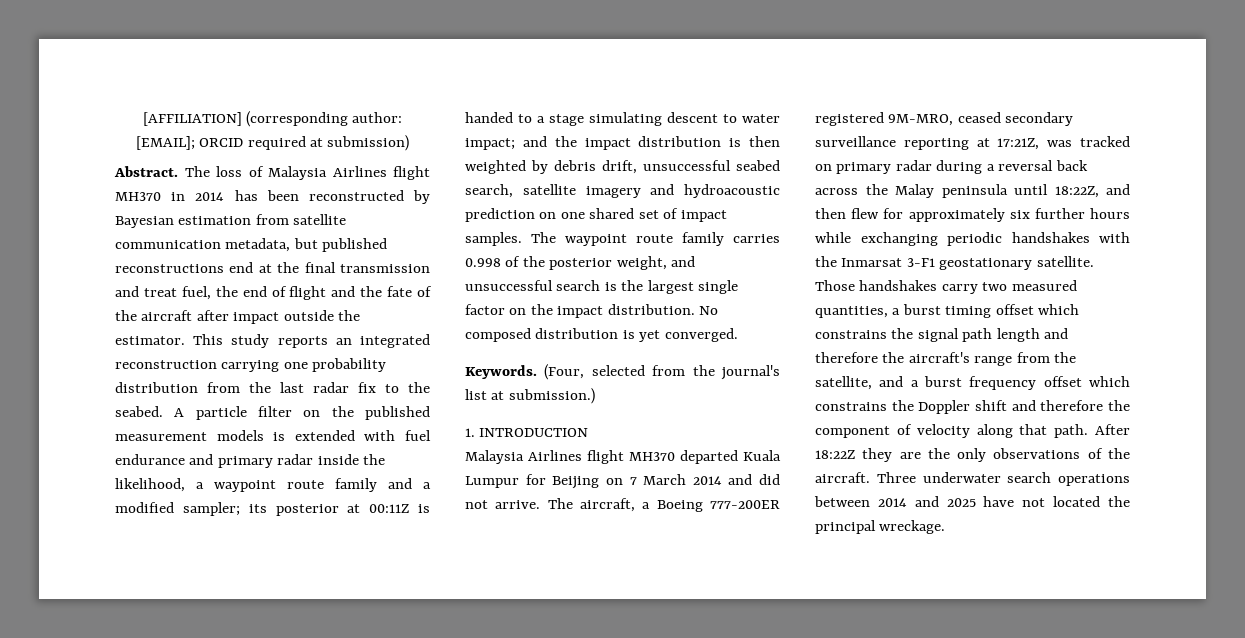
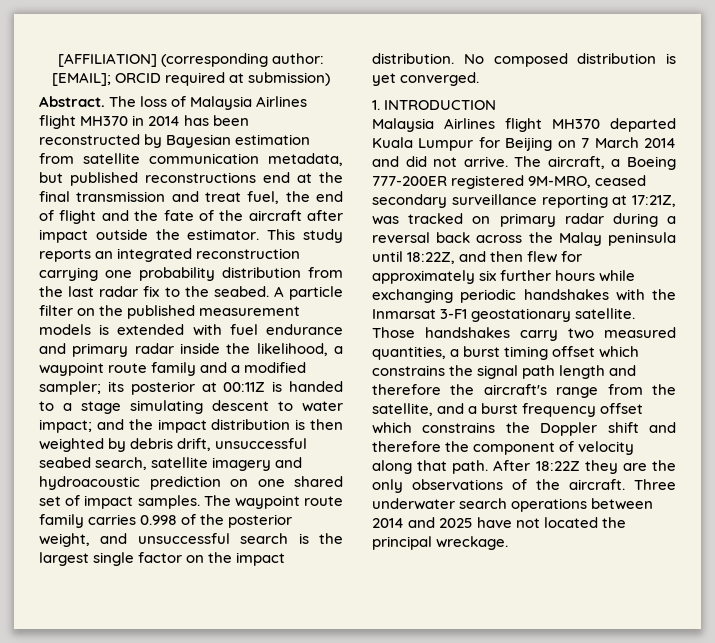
- Keywords. (Four, selected from the journal's list at submission.)

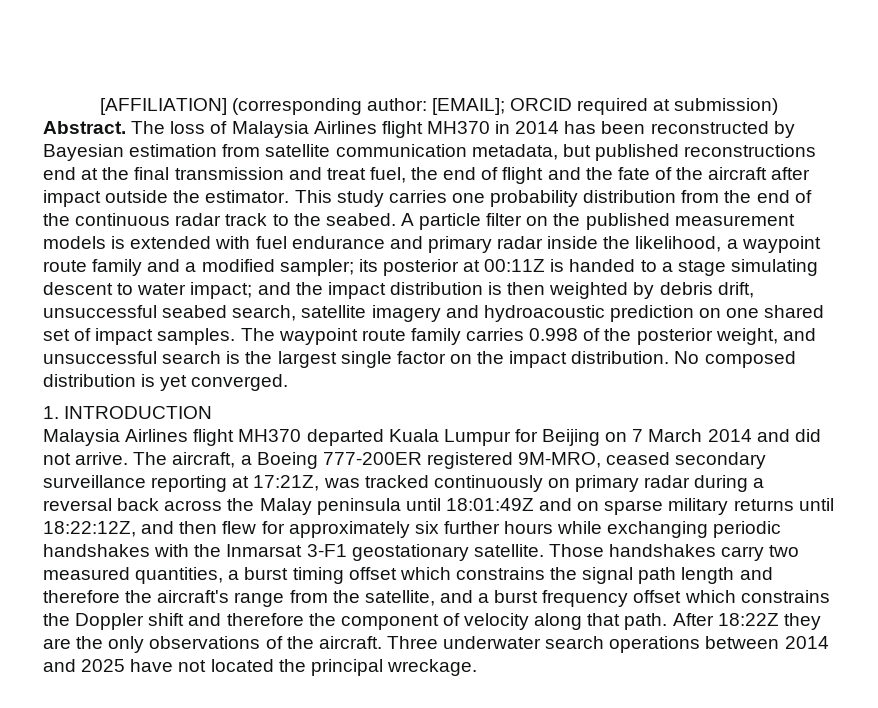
- This study reports an integrated reconstruction carrying one probability distribution from the last radar fix to the seabed.
+ This study carries one probability distribution from the end of the continuous radar track to the seabed.
- The aircraft, a Boeing 777-200ER registered 9M-MRO, ceased secondary surveillance reporting at 17:21Z, was tracked on primary radar during a reversal back across the Malay peninsula until 18:22Z, and then flew for approximately six further hours while exchanging periodic handshakes with the Inmarsat 3-F1 geostationary satellite.
+ The aircraft, a Boeing 777-200ER registered 9M-MRO, ceased secondary surveillance reporting at 17:21Z, was tracked continuously on primary radar during a reversal back across the Malay peninsula until 18:01:49Z and on sparse military returns until 18:22:12Z, and then flew for approximately six further hours while exchanging periodic handshakes with the Inmarsat 3-F1 geostationary satellite.

